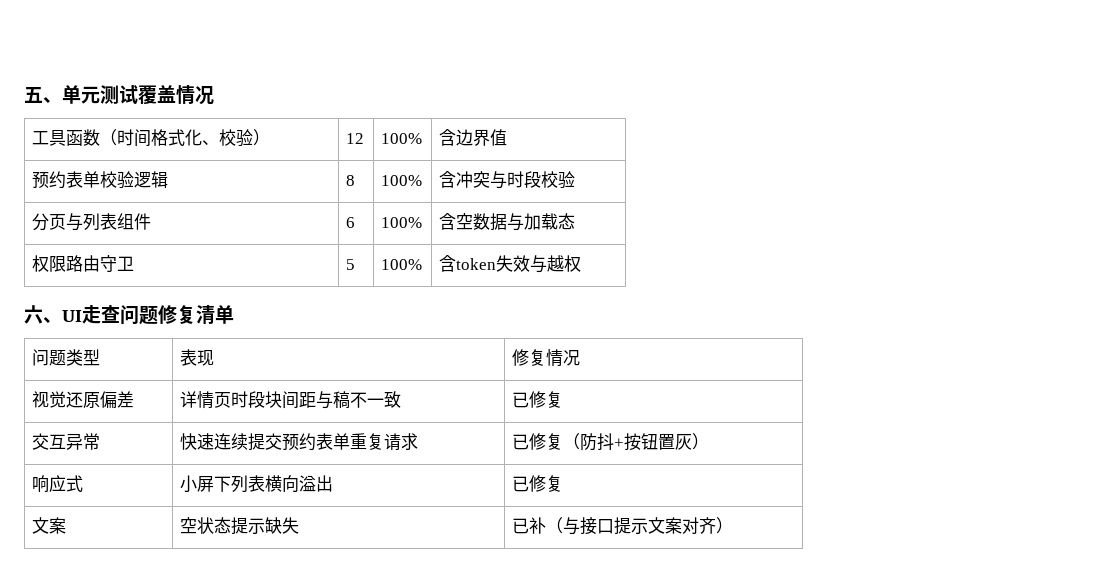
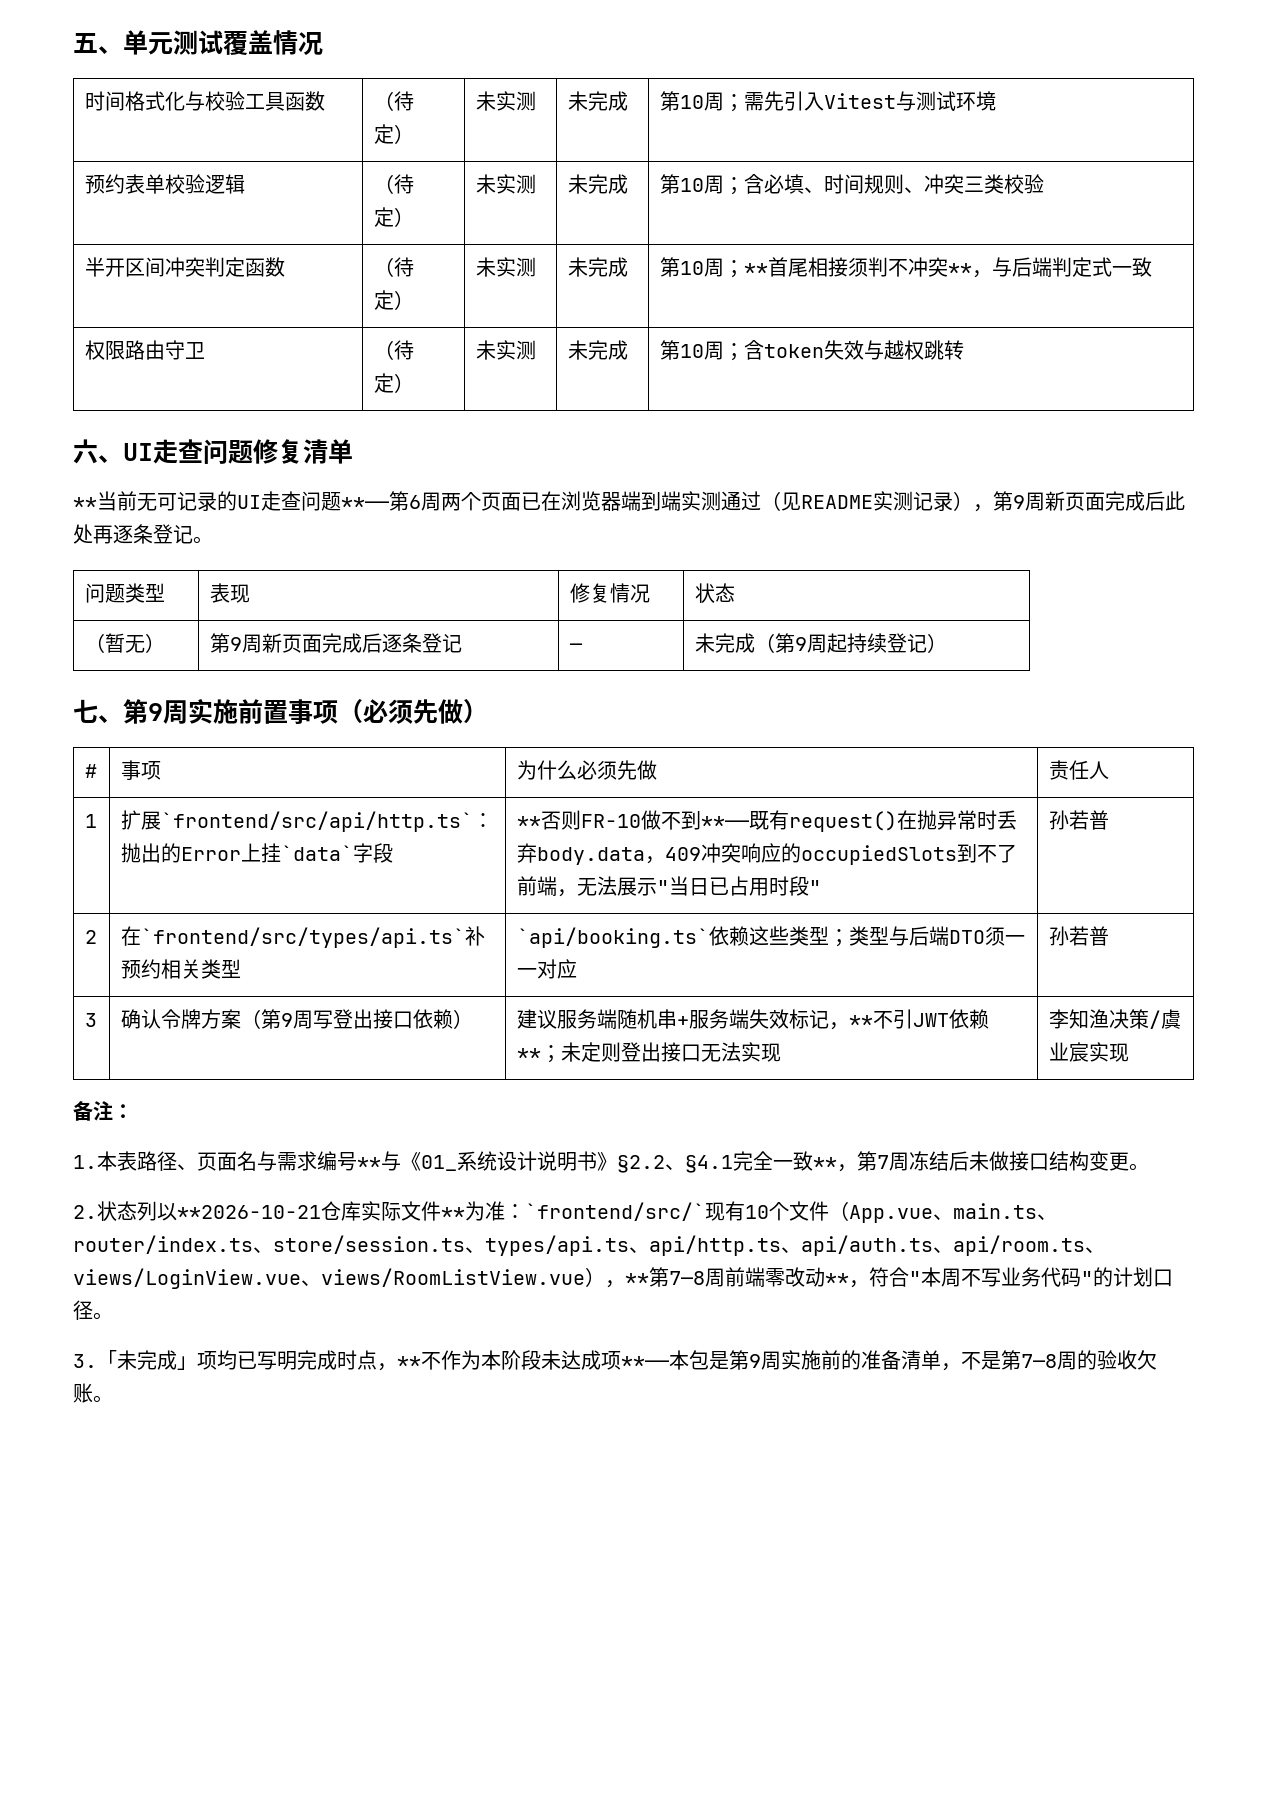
- 工具函数（时间格式化、校验） | 12 | 100% | 含边界值
- 预约表单校验逻辑 | 8 | 100% | 含冲突与时段校验
- 分页与列表组件 | 6 | 100% | 含空数据与加载态
- 权限路由守卫 | 5 | 100% | 含token失效与越权
+ 时间格式化与校验工具函数 | （待定） | 未实测 | 未完成 | 第10周；需先引入Vitest与测试环境
+ 预约表单校验逻辑 | （待定） | 未实测 | 未完成 | 第10周；含必填、时间规则、冲突三类校验
+ 半开区间冲突判定函数 | （待定） | 未实测 | 未完成 | 第10周；**首尾相接须判不冲突**，与后端判定式一致
+ 权限路由守卫 | （待定） | 未实测 | 未完成 | 第10周；含token失效与越权跳转
+ **当前无可记录的UI走查问题**——第6周两个页面已在浏览器端到端实测通过（见README实测记录），第9周新页面完成后此处再逐条登记。
- 问题类型 | 表现 | 修复情况
- 视觉还原偏差 | 详情页时段块间距与稿不一致 | 已修复
- 交互异常 | 快速连续提交预约表单重复请求 | 已修复（防抖+按钮置灰）
- 响应式 | 小屏下列表横向溢出 | 已修复
- 文案 | 空状态提示缺失 | 已补（与接口提示文案对齐）
+ 问题类型 | 表现 | 修复情况 | 状态
+ （暂无） | 第9周新页面完成后逐条登记 | — | 未完成（第9周起持续登记）
+ 七、第9周实施前置事项（必须先做）
+ # | 事项 | 为什么必须先做 | 责任人
+ 1 | 扩展`frontend/src/api/http.ts`：抛出的Error上挂`data`字段 | **否则FR-10做不到**——既有request()在抛异常时丢弃body.data，409冲突响应的occupiedSlots到不了前端，无法展示"当日已占用时段" | 孙若普
+ 2 | 在`frontend/src/types/api.ts`补预约相关类型 | `api/booking.ts`依赖这些类型；类型与后端DTO须一一对应 | 孙若普
+ 3 | 确认令牌方案（第9周写登出接口依赖） | 建议服务端随机串+服务端失效标记，**不引JWT依赖**；未定则登出接口无法实现 | 李知渔决策/虞业宸实现
+ 备注：
+ 1.本表路径、页面名与需求编号**与《01_系统设计说明书》§2.2、§4.1完全一致**，第7周冻结后未做接口结构变更。
+ 2.状态列以**2026-10-21仓库实际文件**为准：`frontend/src/`现有10个文件（App.vue、main.ts、router/index.ts、store/session.ts、types/api.ts、api/http.ts、api/auth.ts、api/room.ts、views/LoginView.vue、views/RoomListView.vue），**第7—8周前端零改动**，符合"本周不写业务代码"的计划口径。
+ 3.「未完成」项均已写明完成时点，**不作为本阶段未达成项**——本包是第9周实施前的准备清单，不是第7—8周的验收欠账。

